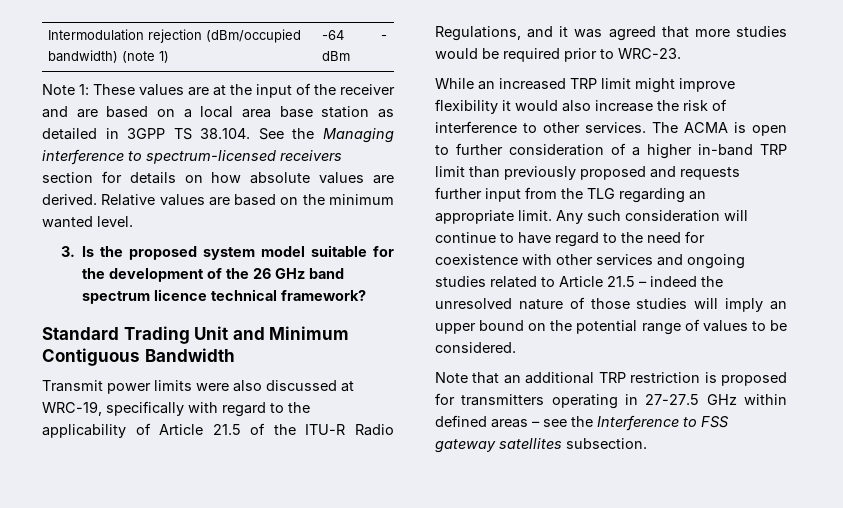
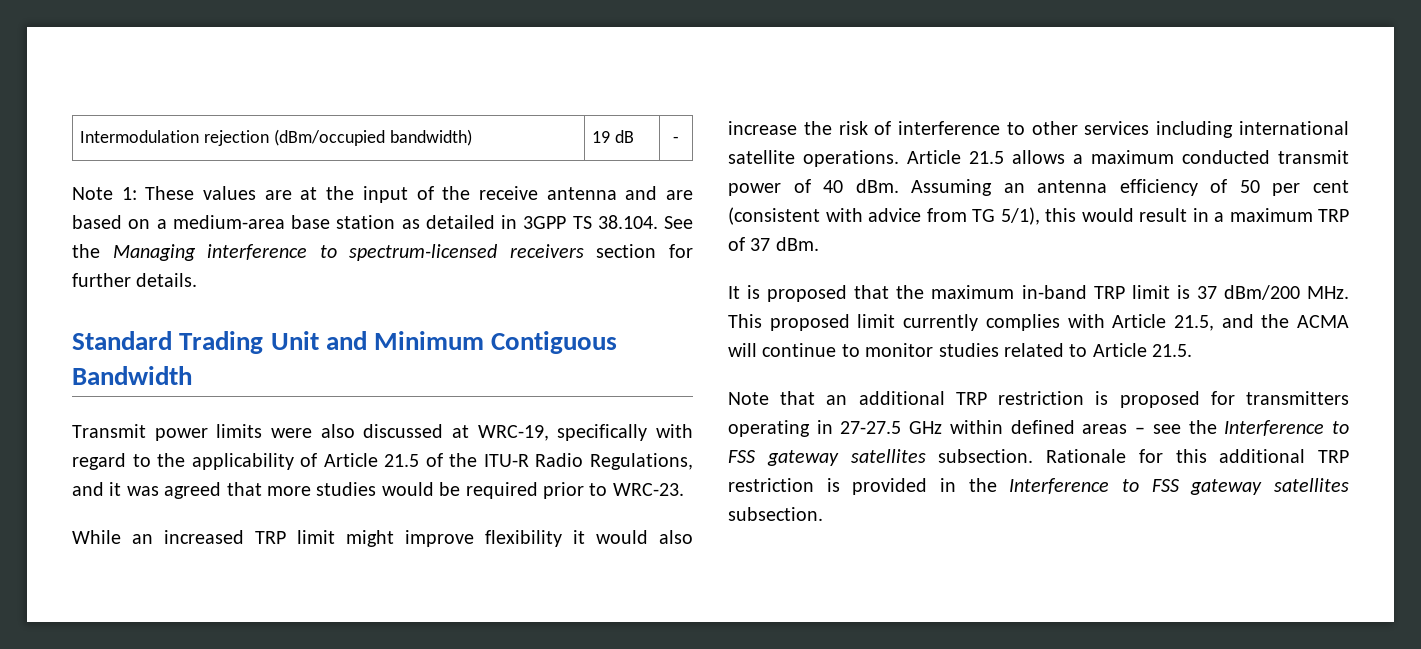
- Intermodulation rejection (dBm/occupied bandwidth) (note 1) | -64 dBm | -
+ Intermodulation rejection (dBm/occupied bandwidth) | 19 dB | -
- Note 1: These values are at the input of the receiver and are based on a local area base station as detailed in 3GPP TS 38.104. See the Managing interference to spectrum-licensed receivers section for details on how absolute values are derived. Relative values are based on the minimum wanted level.
- 3. Is the proposed system model suitable for the development of the 26 GHz band spectrum licence technical framework?
+ Note 1: These values are at the input of the receive antenna and are based on a medium-area base station as detailed in 3GPP TS 38.104. See the Managing interference to spectrum-licensed receivers section for further details.
- While an increased TRP limit might improve flexibility it would also increase the risk of interference to other services. The ACMA is open to further consideration of a higher in-band TRP limit than previously proposed and requests further input from the TLG regarding an appropriate limit. Any such consideration will continue to have regard to the need for coexistence with other services and ongoing studies related to Article 21.5 – indeed the unresolved nature of those studies will imply an upper bound on the potential range of values to be considered.
+ While an increased TRP limit might improve flexibility it would also increase the risk of interference to other services including international satellite operations. Article 21.5 allows a maximum conducted transmit power of 40 dBm. Assuming an antenna efficiency of 50 per cent (consistent with advice from TG 5/1), this would result in a maximum TRP of 37 dBm.
+ It is proposed that the maximum in-band TRP limit is 37 dBm/200 MHz. This proposed limit currently complies with Article 21.5, and the ACMA will continue to monitor studies related to Article 21.5.
+ Rationale for this additional TRP restriction is provided in the Interference to FSS gateway satellites subsection.

